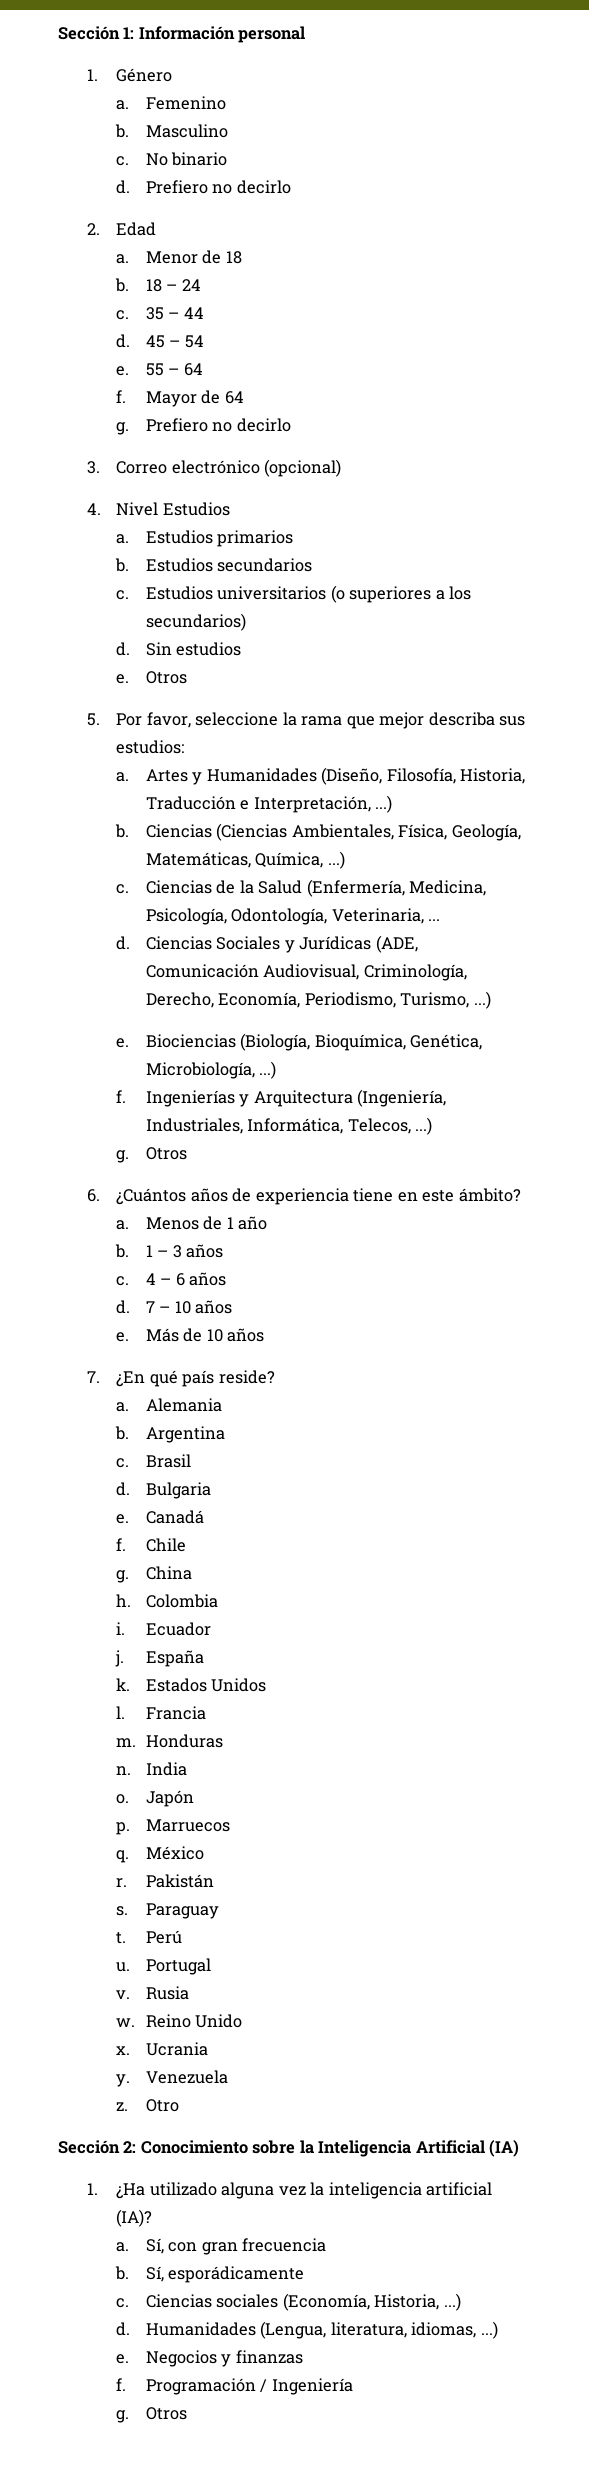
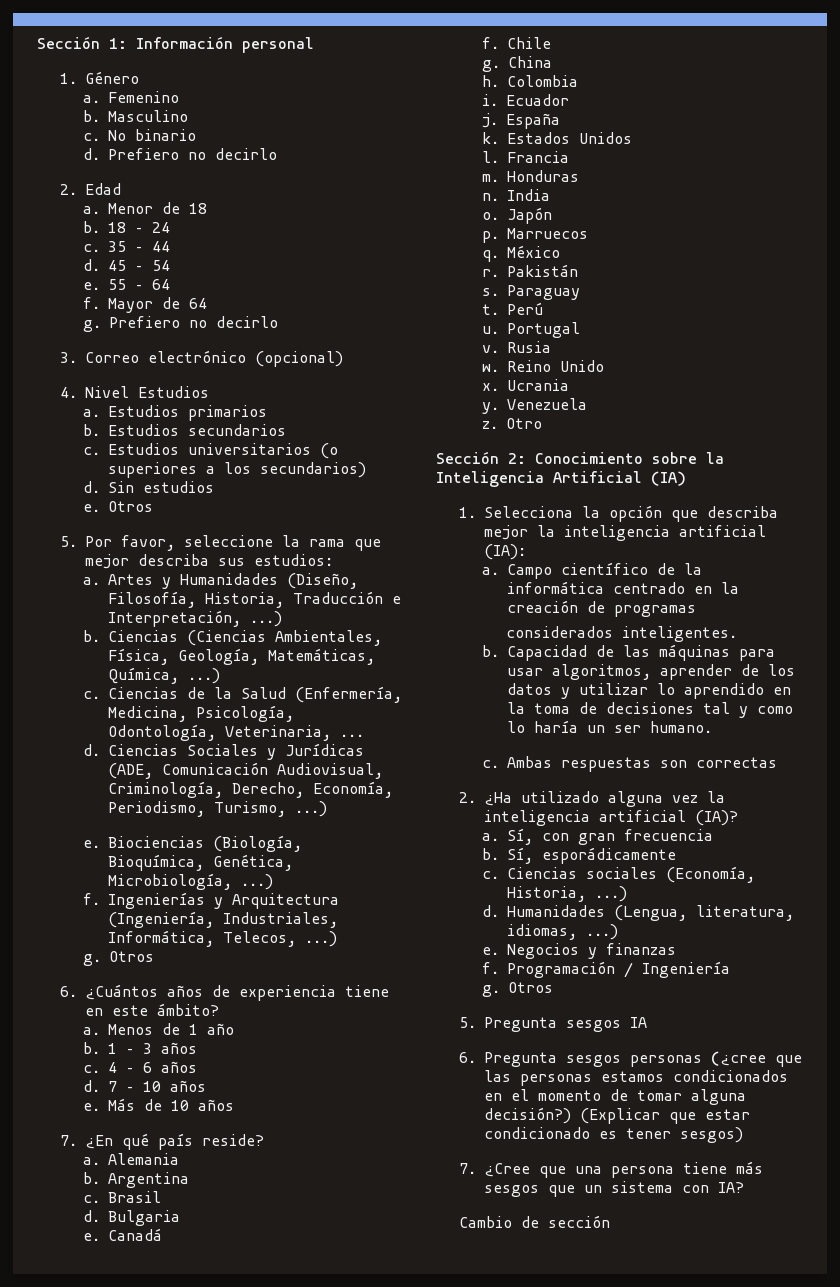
- 1. ¿Ha utilizado alguna vez la inteligencia artificial (IA)?
+ 1. Selecciona la opción que describa mejor la inteligencia artificial (IA):
+ a. Campo científico de la informática centrado en la creación de programas
+ considerados inteligentes.
+ b. Capacidad de las máquinas para usar algoritmos, aprender de los datos y utilizar lo aprendido en la toma de decisiones tal y como lo haría un ser humano.
+ c. Ambas respuestas son correctas
+ 2. ¿Ha utilizado alguna vez la inteligencia artificial (IA)?
+ 5. Pregunta sesgos IA
+ 6. Pregunta sesgos personas (¿cree que las personas estamos condicionados en el momento de tomar alguna decisión?) (Explicar que estar condicionado es tener sesgos)
+ 7. ¿Cree que una persona tiene más sesgos que un sistema con IA?
+ Cambio de sección

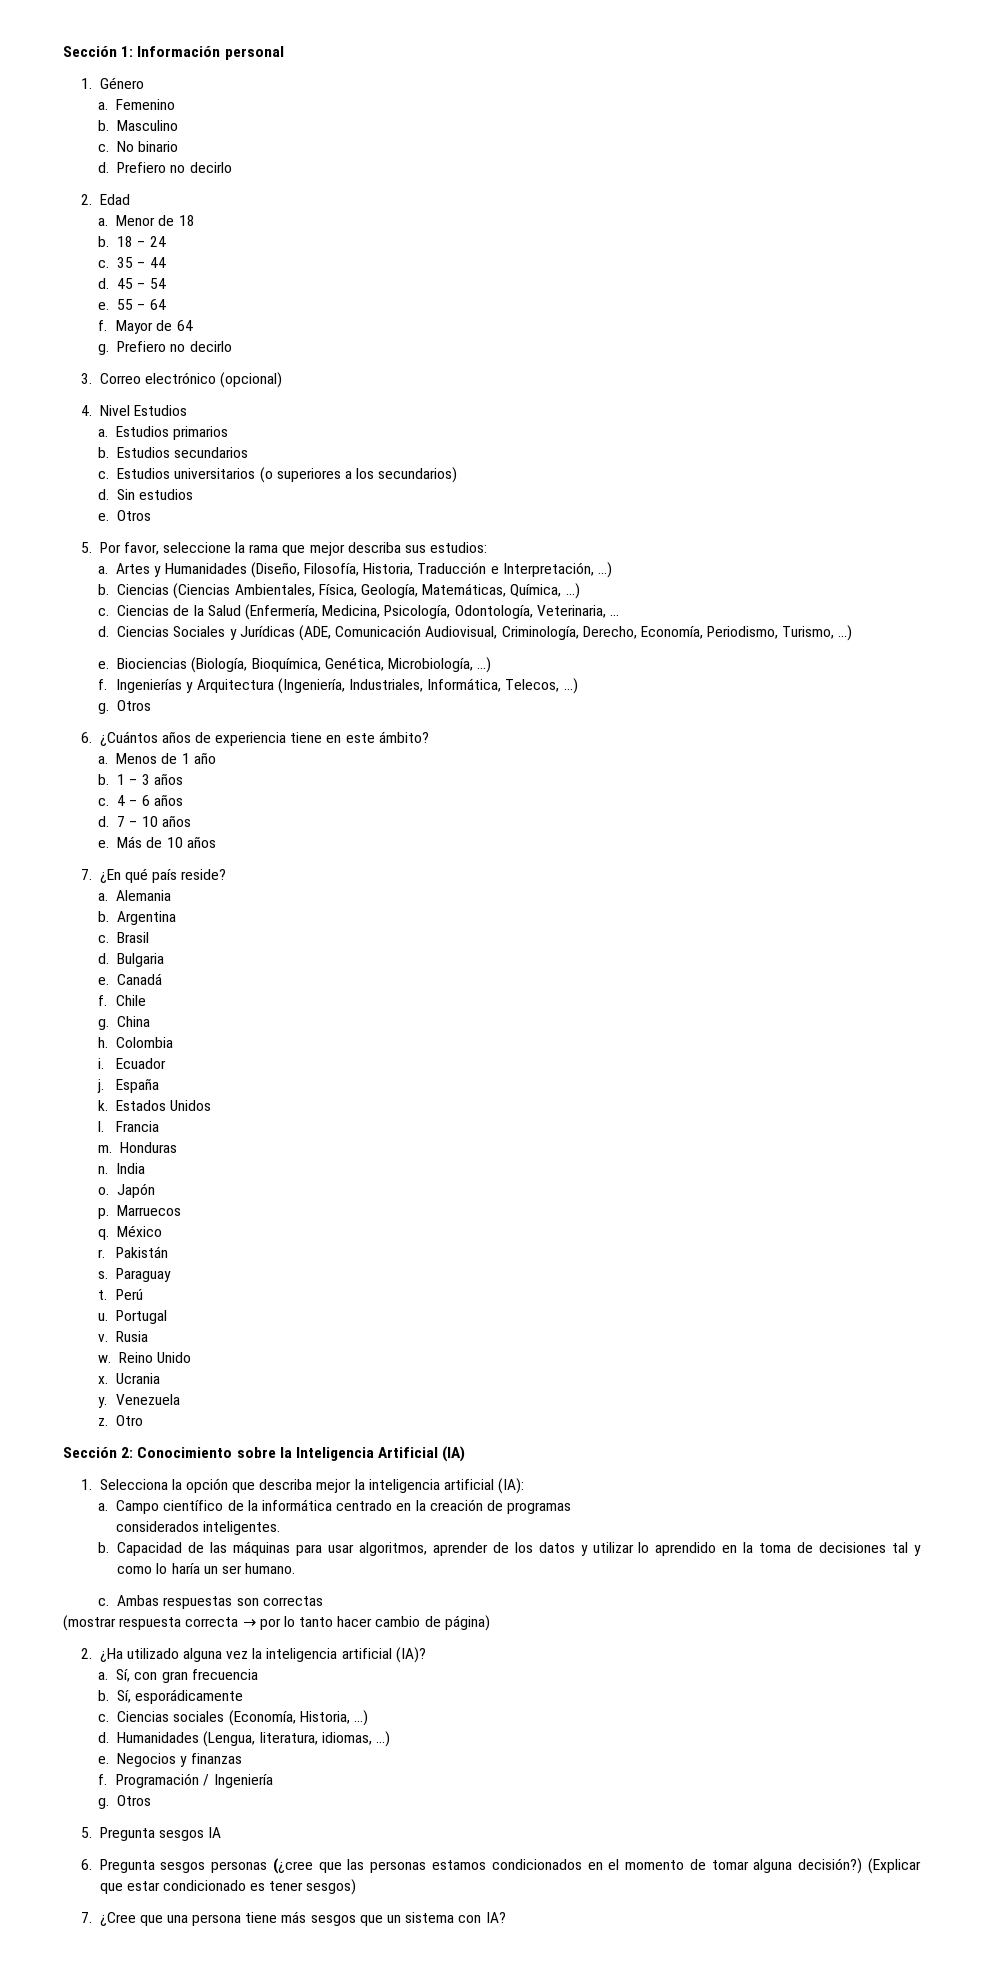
+ (mostrar respuesta correcta → por lo tanto hacer cambio de página)
- Cambio de sección

